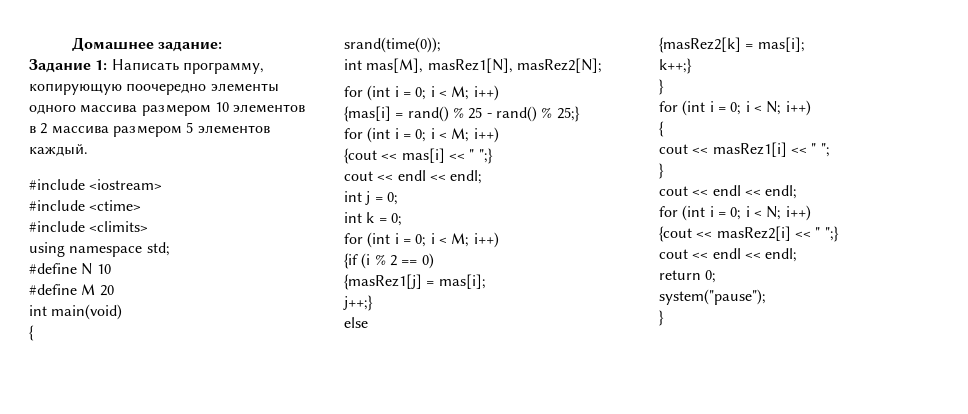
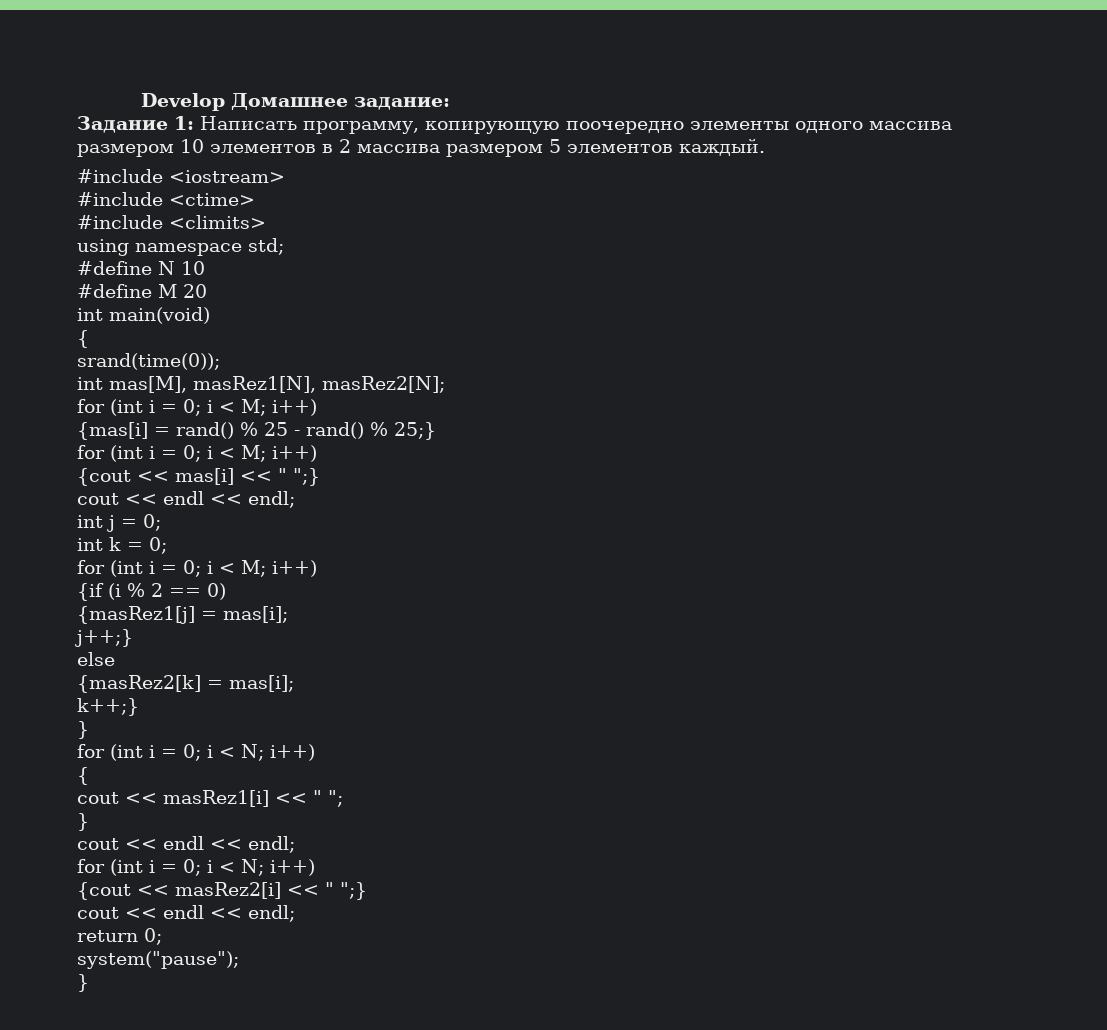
- Домашнее задание:
+ Develop Домашнее задание:

